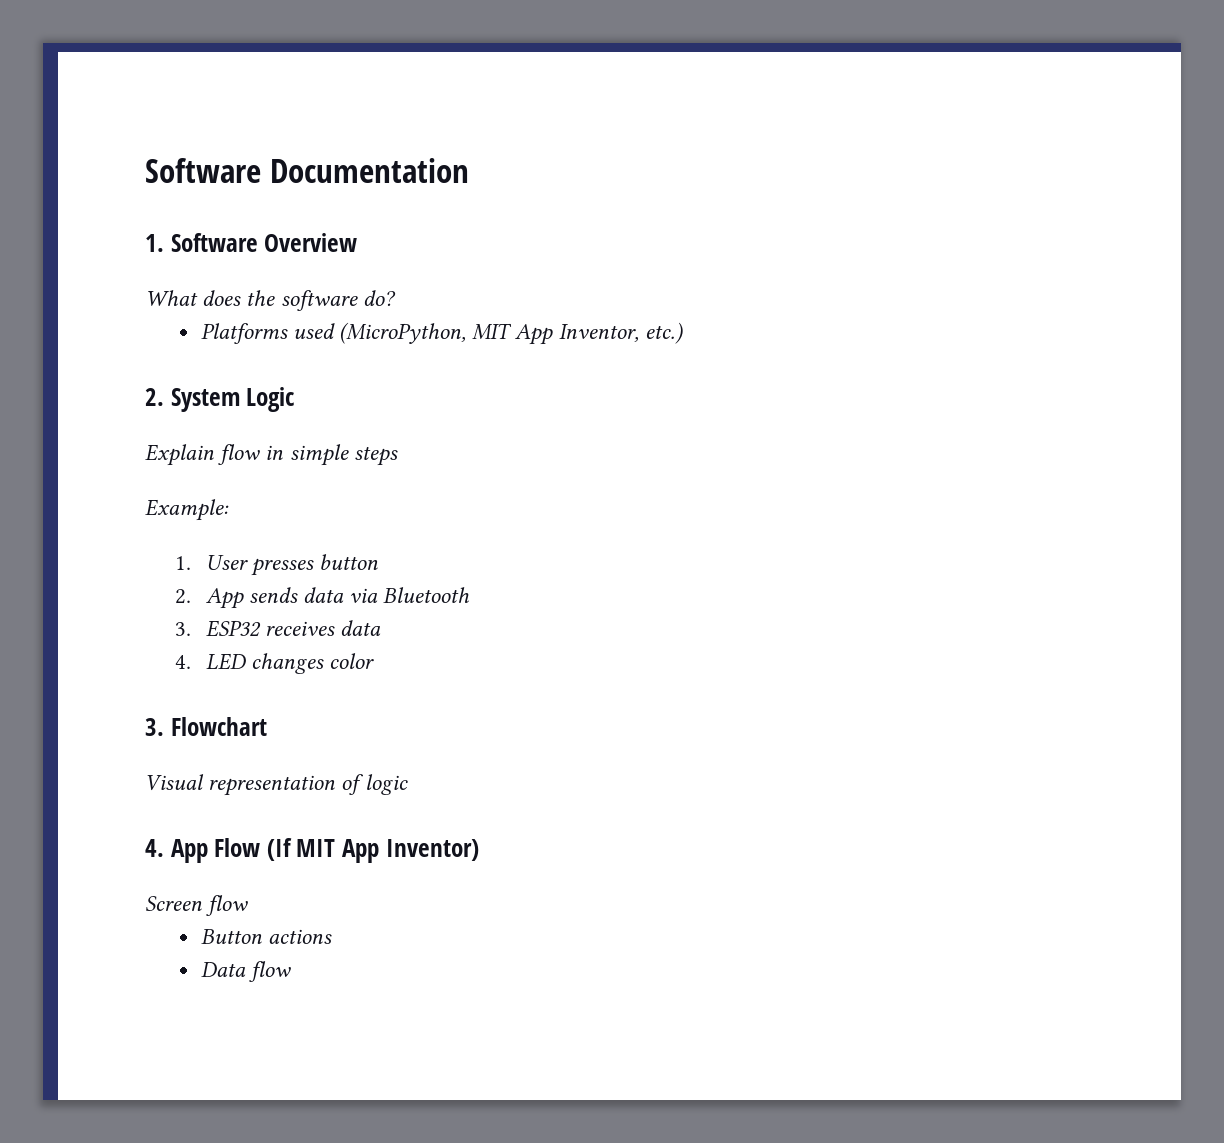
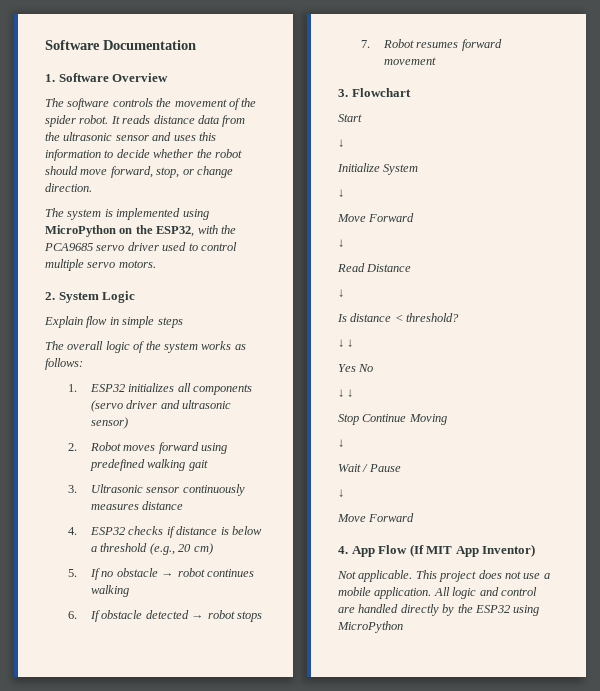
- What does the software do?
- Platforms used (MicroPython, MIT App Inventor, etc.)
+ The software controls the movement of the spider robot. It reads distance data from the ultrasonic sensor and uses this information to decide whether the robot should move forward, stop, or change direction.
+ The system is implemented using MicroPython on the ESP32, with the PCA9685 servo driver used to control multiple servo motors.
- Example:
- 1. User presses button
- 2. App sends data via Bluetooth
- 3. ESP32 receives data
- 4. LED changes color
+ The overall logic of the system works as follows:
+ 1. ESP32 initializes all components (servo driver and ultrasonic sensor)
+ 2. Robot moves forward using predefined walking gait
+ 3. Ultrasonic sensor continuously measures distance
+ 4. ESP32 checks if distance is below a threshold (e.g., 20 cm)
+ 5. If no obstacle → robot continues walking
+ 6. If obstacle detected → robot stops
+ 7. Robot resumes forward movement
  3. Flowchart
- Visual representation of logic
+ Start
+ ↓
+ Initialize System
+ ↓
+ Move Forward
+ ↓
+ Read Distance
+ ↓
+ Is distance < threshold?
+ ↓ ↓
+ Yes No
+ ↓ ↓
+ Stop Continue Moving
+ ↓
+ Wait / Pause
+ ↓
+ Move Forward
- Screen flow
- Button actions
- Data flow
+ Not applicable. This project does not use a mobile application. All logic and control are handled directly by the ESP32 using MicroPython

